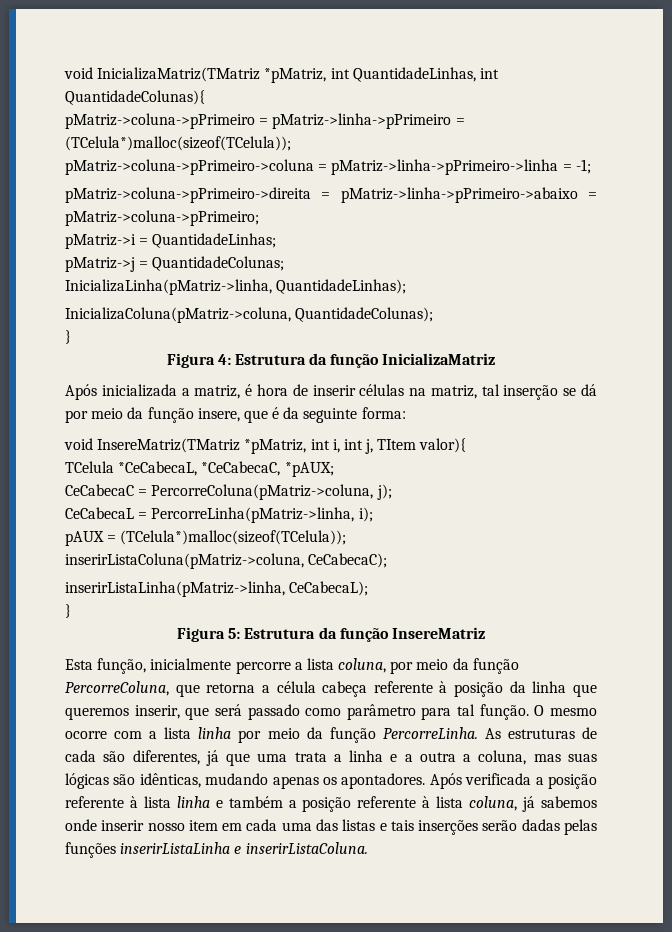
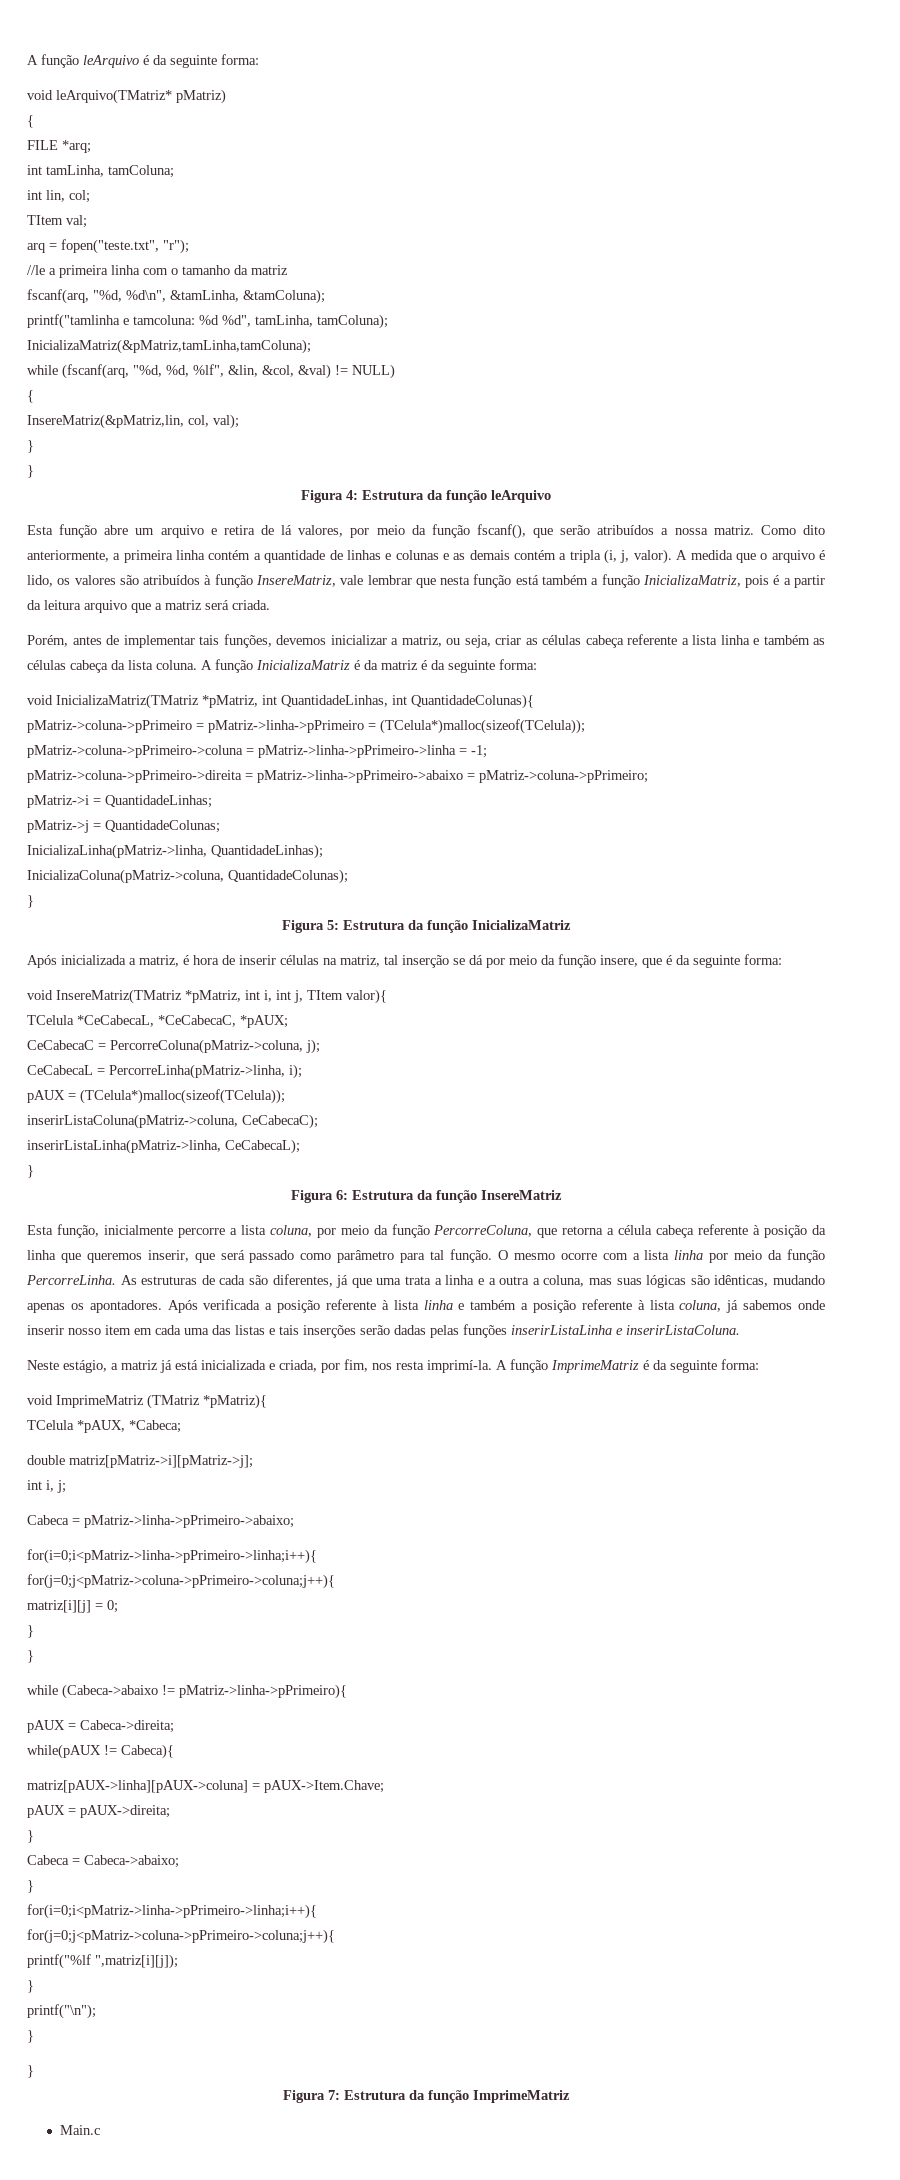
+ A função leArquivo é da seguinte forma:
+ void leArquivo(TMatriz* pMatriz)
+ {
+ FILE *arq;
+ int tamLinha, tamColuna;
+ int lin, col;
+ TItem val;
+ arq = fopen("teste.txt", "r");
+ //le a primeira linha com o tamanho da matriz
+ fscanf(arq, "%d, %d\n", &tamLinha, &tamColuna);
+ printf("tamlinha e tamcoluna: %d %d", tamLinha, tamColuna);
+ InicializaMatriz(&pMatriz,tamLinha,tamColuna);
+ while (fscanf(arq, "%d, %d, %lf", &lin, &col, &val) != NULL)
+ {
+ InsereMatriz(&pMatriz,lin, col, val);
+ }
+ }
+ Figura 4: Estrutura da função leArquivo
+ Esta função abre um arquivo e retira de lá valores, por meio da função fscanf(), que serão atribuídos a nossa matriz. Como dito anteriormente, a primeira linha contém a quantidade de linhas e colunas e as demais contém a tripla (i, j, valor). A medida que o arquivo é lido, os valores são atribuídos à função InsereMatriz, vale lembrar que nesta função está também a função InicializaMatriz, pois é a partir da leitura arquivo que a matriz será criada.
+ Porém, antes de implementar tais funções, devemos inicializar a matriz, ou seja, criar as células cabeça referente a lista linha e também as células cabeça da lista coluna. A função InicializaMatriz é da matriz é da seguinte forma:
- Figura 4: Estrutura da função InicializaMatriz
+ Figura 5: Estrutura da função InicializaMatriz
- Figura 5: Estrutura da função InsereMatriz
+ Figura 6: Estrutura da função InsereMatriz
+ Neste estágio, a matriz já está inicializada e criada, por fim, nos resta imprimí-la. A função ImprimeMatriz é da seguinte forma:
+ void ImprimeMatriz (TMatriz *pMatriz){
+ TCelula *pAUX, *Cabeca;
+ double matriz[pMatriz->i][pMatriz->j];
+ int i, j;
+ Cabeca = pMatriz->linha->pPrimeiro->abaixo;
+ for(i=0;i<pMatriz->linha->pPrimeiro->linha;i++){
+ for(j=0;j<pMatriz->coluna->pPrimeiro->coluna;j++){
+ matriz[i][j] = 0;
+ }
+ }
+ while (Cabeca->abaixo != pMatriz->linha->pPrimeiro){
+ pAUX = Cabeca->direita;
+ while(pAUX != Cabeca){
+ matriz[pAUX->linha][pAUX->coluna] = pAUX->Item.Chave;
+ pAUX = pAUX->direita;
+ }
+ Cabeca = Cabeca->abaixo;
+ }
+ for(i=0;i<pMatriz->linha->pPrimeiro->linha;i++){
+ for(j=0;j<pMatriz->coluna->pPrimeiro->coluna;j++){
+ printf("%lf ",matriz[i][j]);
+ }
+ printf("\n");
+ }
+ }
+ Figura 7: Estrutura da função ImprimeMatriz
+ Main.c

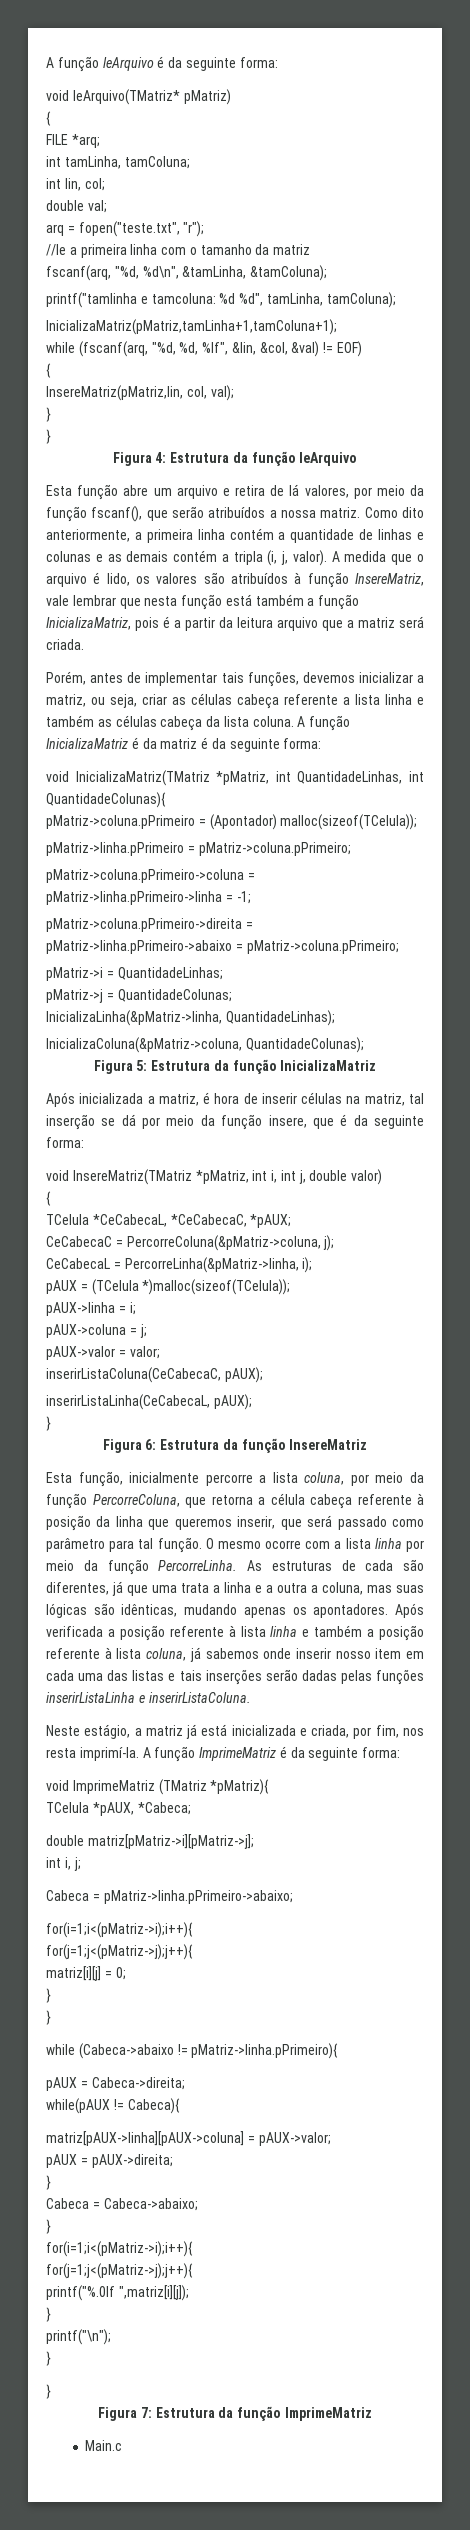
- TItem val;
+ double val;
- InicializaMatriz(&pMatriz,tamLinha,tamColuna);
+ InicializaMatriz(pMatriz,tamLinha+1,tamColuna+1);
- while (fscanf(arq, "%d, %d, %lf", &lin, &col, &val) != NULL)
+ while (fscanf(arq, "%d, %d, %lf", &lin, &col, &val) != EOF)
  {
- InsereMatriz(&pMatriz,lin, col, val);
+ InsereMatriz(pMatriz,lin, col, val);
- pMatriz->coluna->pPrimeiro = pMatriz->linha->pPrimeiro = (TCelula*)malloc(sizeof(TCelula));
- pMatriz->coluna->pPrimeiro->coluna = pMatriz->linha->pPrimeiro->linha = -1;
- pMatriz->coluna->pPrimeiro->direita = pMatriz->linha->pPrimeiro->abaixo = pMatriz->coluna->pPrimeiro;
+ pMatriz->coluna.pPrimeiro = (Apontador) malloc(sizeof(TCelula));
+ pMatriz->linha.pPrimeiro = pMatriz->coluna.pPrimeiro;
+ pMatriz->coluna.pPrimeiro->coluna = pMatriz->linha.pPrimeiro->linha = -1;
+ pMatriz->coluna.pPrimeiro->direita = pMatriz->linha.pPrimeiro->abaixo = pMatriz->coluna.pPrimeiro;
- InicializaLinha(pMatriz->linha, QuantidadeLinhas);
+ InicializaLinha(&pMatriz->linha, QuantidadeLinhas);
- InicializaColuna(pMatriz->coluna, QuantidadeColunas);
- }
+ InicializaColuna(&pMatriz->coluna, QuantidadeColunas);
- void InsereMatriz(TMatriz *pMatriz, int i, int j, TItem valor){
+ void InsereMatriz(TMatriz *pMatriz, int i, int j, double valor)
+ {
- CeCabecaC = PercorreColuna(pMatriz->coluna, j);
+ CeCabecaC = PercorreColuna(&pMatriz->coluna, j);
- CeCabecaL = PercorreLinha(pMatriz->linha, i);
+ CeCabecaL = PercorreLinha(&pMatriz->linha, i);
- pAUX = (TCelula*)malloc(sizeof(TCelula));
- inserirListaColuna(pMatriz->coluna, CeCabecaC);
- inserirListaLinha(pMatriz->linha, CeCabecaL);
+ pAUX = (TCelula *)malloc(sizeof(TCelula));
+ pAUX->linha = i;
+ pAUX->coluna = j;
+ pAUX->valor = valor;
+ inserirListaColuna(CeCabecaC, pAUX);
+ inserirListaLinha(CeCabecaL, pAUX);
- Cabeca = pMatriz->linha->pPrimeiro->abaixo;
- for(i=0;i<pMatriz->linha->pPrimeiro->linha;i++){
- for(j=0;j<pMatriz->coluna->pPrimeiro->coluna;j++){
+ Cabeca = pMatriz->linha.pPrimeiro->abaixo;
+ for(i=1;i<(pMatriz->i);i++){
+ for(j=1;j<(pMatriz->j);j++){
- while (Cabeca->abaixo != pMatriz->linha->pPrimeiro){
+ while (Cabeca->abaixo != pMatriz->linha.pPrimeiro){
- matriz[pAUX->linha][pAUX->coluna] = pAUX->Item.Chave;
+ matriz[pAUX->linha][pAUX->coluna] = pAUX->valor;
  Cabeca = Cabeca->abaixo;
  }
- for(i=0;i<pMatriz->linha->pPrimeiro->linha;i++){
- for(j=0;j<pMatriz->coluna->pPrimeiro->coluna;j++){
- printf("%lf ",matriz[i][j]);
+ for(i=1;i<(pMatriz->i);i++){
+ for(j=1;j<(pMatriz->j);j++){
+ printf("%.0lf ",matriz[i][j]);

